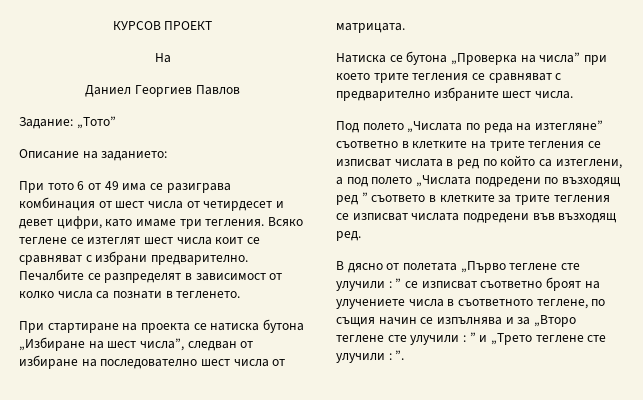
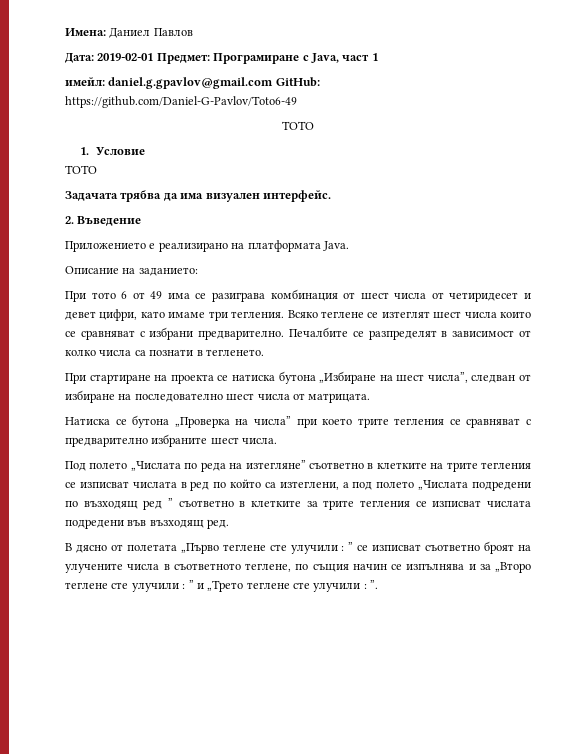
- КУРСОВ ПРОЕКТ
- На
- Даниел Георгиев Павлов
- Задание: „Тото”
+ Имена: Даниел Павлов
+ Дата: 2019-02-01 Предмет: Програмиране с Java, част 1
+ имейл: daniel.g.gpavlov@gmail.com GitHub: https://github.com/Daniel-G-Pavlov/Toto6-49
+ TOTO
+ 1. Условие
+ ТОТО
+ Задачата трябва да има визуален интерфейс.
+ 2. Въведение
+ Приложението е реализирано на платформата Java.
- При тото 6 от 49 има се разиграва комбинация от шест числа от четирдесет и девет цифри, като имаме три тегления.
+ При тото 6 от 49 има се разиграва комбинация от шест числа от четиридесет и девет цифри, като имаме три тегления.
- Всяко теглене се изтеглят шест числа коит се сравняват с избрани предварително.
+ Всяко теглене се изтеглят шест числа които се сравняват с избрани предварително.
- Под полето „Числата по реда на изтегляне” съответно в клетките на трите тегления се изписват числата в ред по който са изтеглени, а под полето „Числата подредени по възходящ ред ” съответо в клетките за трите тегления се изписват числата подредени във възходящ ред.
+ Под полето „Числата по реда на изтегляне” съответно в клетките на трите тегления се изписват числата в ред по който са изтеглени, а под полето „Числата подредени по възходящ ред ” съответно в клетките за трите тегления се изписват числата подредени във възходящ ред.
- В дясно от полетата „Първо теглене сте улучили : ” се изписват съответно броят на улучениете числа в съответното теглене, по същия начин се изпълнява и за „Второ теглене сте улучили : ” и „Трето теглене сте улучили : ”.
+ В дясно от полетата „Първо теглене сте улучили : ” се изписват съответно броят на улучените числа в съответното теглене, по същия начин се изпълнява и за „Второ теглене сте улучили : ” и „Трето теглене сте улучили : ”.

